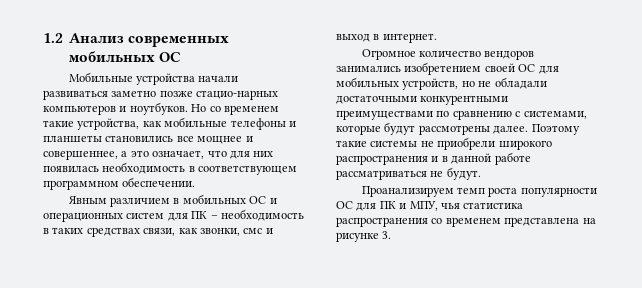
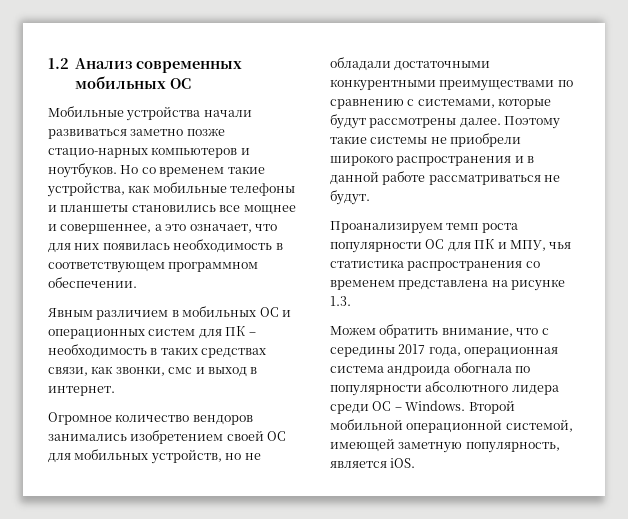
- Проанализируем темп роста популярности ОС для ПК и МПУ, чья статистика распространения со временем представлена на рисунке 3.
+ Проанализируем темп роста популярности ОС для ПК и МПУ, чья статистика распространения со временем представлена на рисунке 1.3.
+ Можем обратить внимание, что с середины 2017 года, операционная система андроида обогнала по популярности абсолютного лидера среди ОС – Windows. Второй мобильной операционной системой, имеющей заметную популярность, является iOS.

